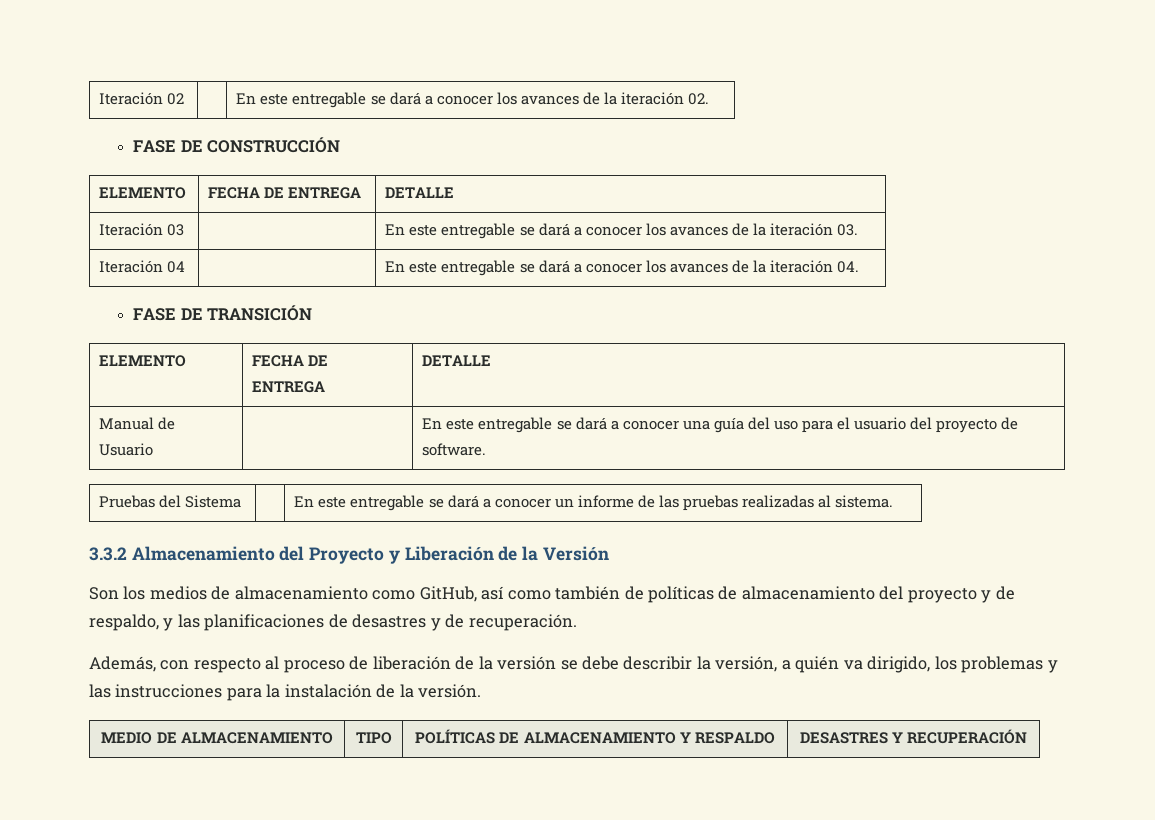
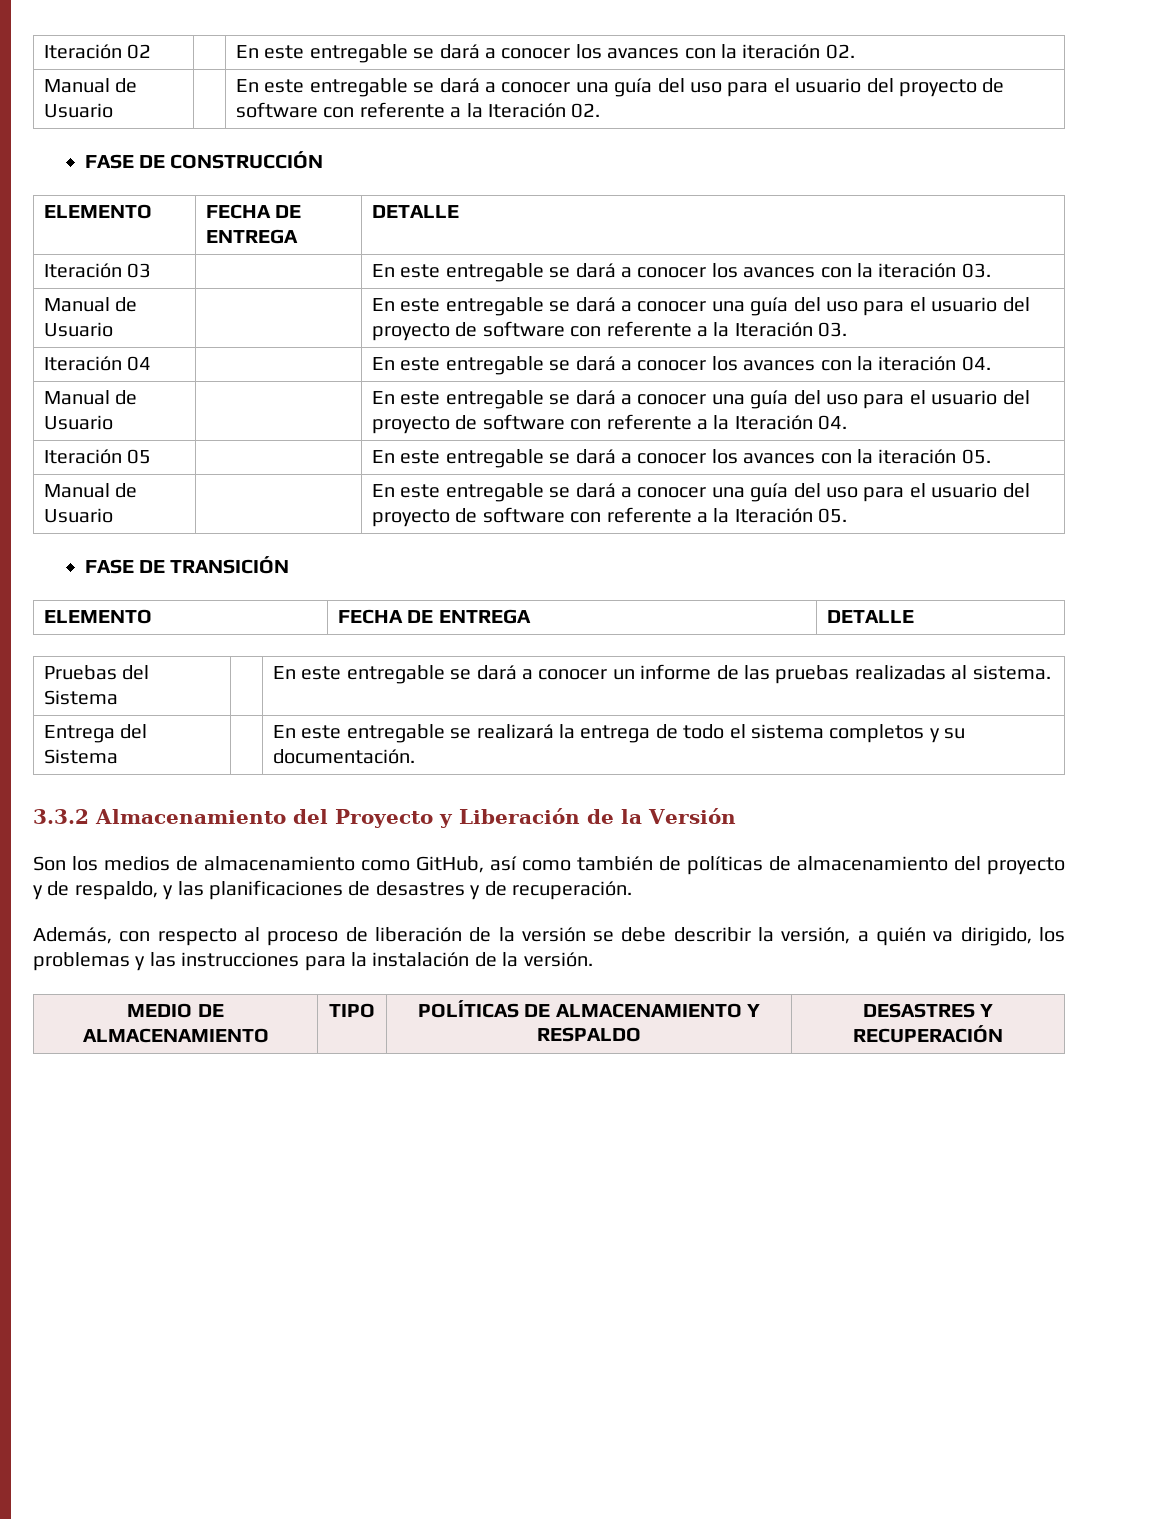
- Iteración 02 | | En este entregable se dará a conocer los avances de la iteración 02.
+ Iteración 02 | | En este entregable se dará a conocer los avances con la iteración 02.
+ Manual de Usuario | | En este entregable se dará a conocer una guía del uso para el usuario del proyecto de software con referente a la Iteración 02.
- Iteración 03 | | En este entregable se dará a conocer los avances de la iteración 03.
+ Iteración 03 | | En este entregable se dará a conocer los avances con la iteración 03.
- Iteración 04 | | En este entregable se dará a conocer los avances de la iteración 04.
- FASE DE TRANSICIÓN
- ELEMENTO | FECHA DE ENTREGA | DETALLE
- Manual de Usuario | | En este entregable se dará a conocer una guía del uso para el usuario del proyecto de software.
+ Manual de Usuario | | En este entregable se dará a conocer una guía del uso para el usuario del proyecto de software con referente a la Iteración 03.
+ Iteración 04 | | En este entregable se dará a conocer los avances con la iteración 04.
+ Manual de Usuario | | En este entregable se dará a conocer una guía del uso para el usuario del proyecto de software con referente a la Iteración 04.
+ Iteración 05 | | En este entregable se dará a conocer los avances con la iteración 05.
+ Manual de Usuario | | En este entregable se dará a conocer una guía del uso para el usuario del proyecto de software con referente a la Iteración 05.
+ FASE DE TRANSICIÓN
+ ELEMENTO | FECHA DE ENTREGA | DETALLE
+ Entrega del Sistema | | En este entregable se realizará la entrega de todo el sistema completos y su documentación.

